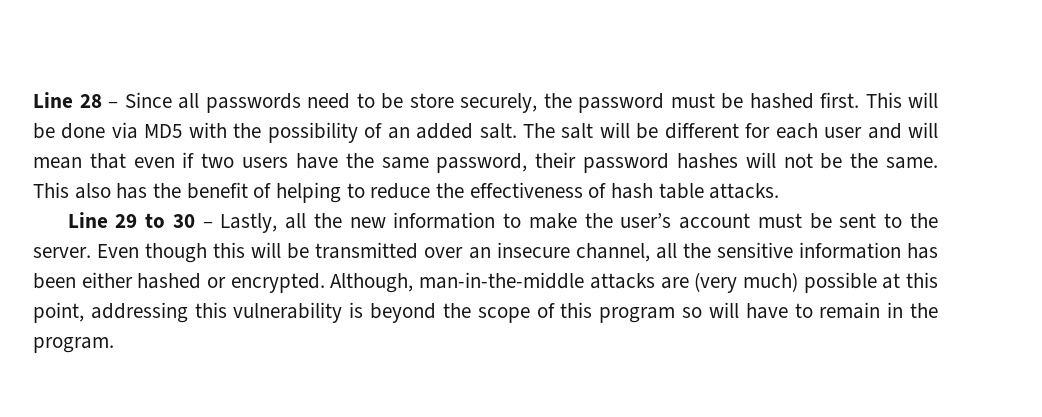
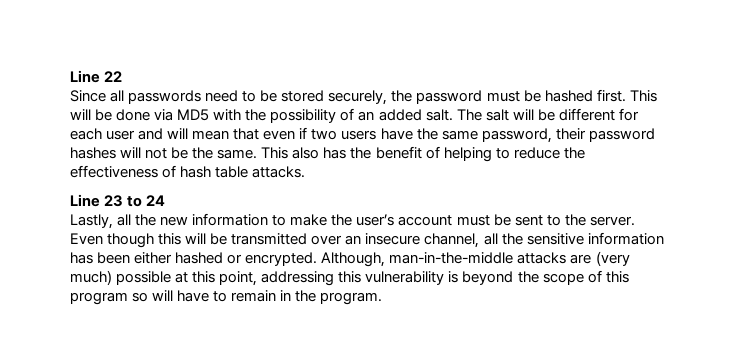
- Line 28 – Since all passwords need to be store securely, the password must be hashed first.
+ Line 22
+ Since all passwords need to be stored securely, the password must be hashed first.
- Line 29 to 30 – Lastly, all the new information to make the user’s account must be sent to the server.
+ Line 23 to 24
+ Lastly, all the new information to make the user’s account must be sent to the server.

